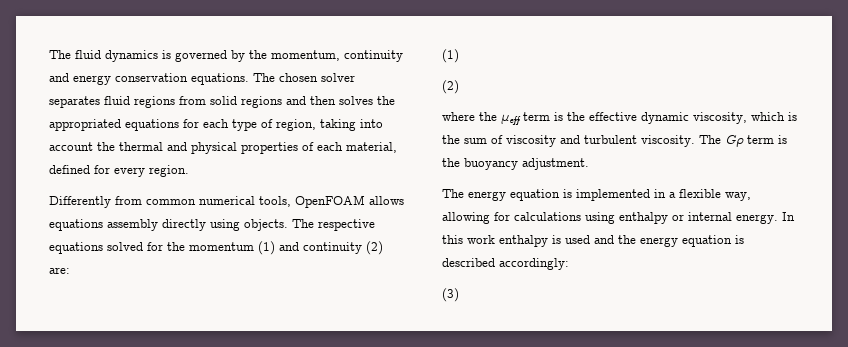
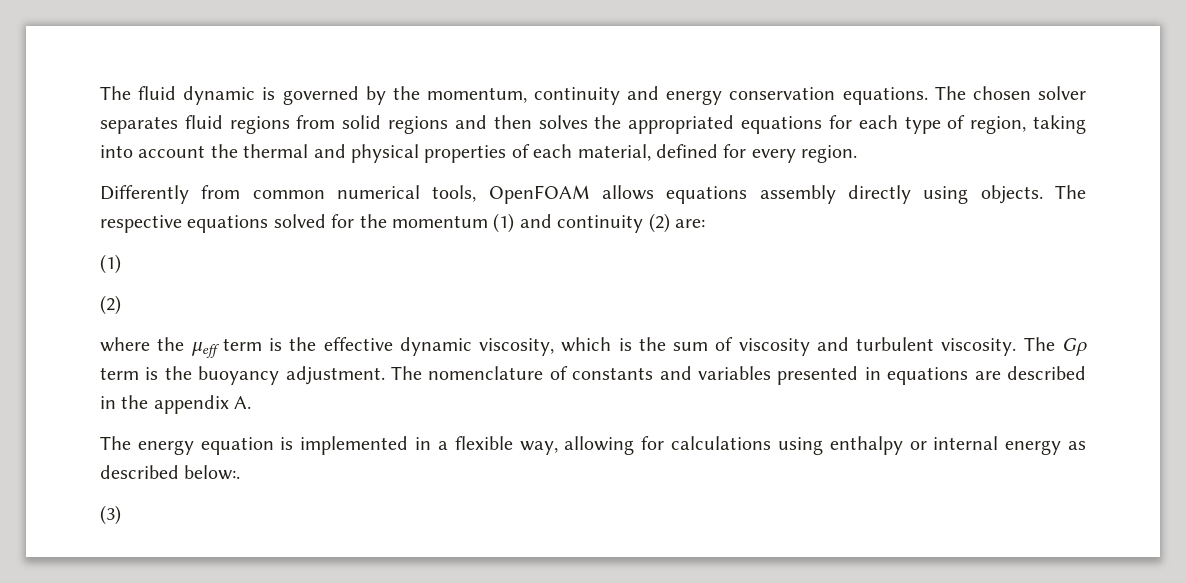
- The fluid dynamics is governed by the momentum, continuity and energy conservation equations.
+ The fluid dynamic is governed by the momentum, continuity and energy conservation equations.
+ The nomenclature of constants and variables presented in equations are described in the appendix A.
- The energy equation is implemented in a flexible way, allowing for calculations using enthalpy or internal energy. In this work enthalpy is used and the energy equation is described accordingly:
+ The energy equation is implemented in a flexible way, allowing for calculations using enthalpy or internal energy as described below:.

